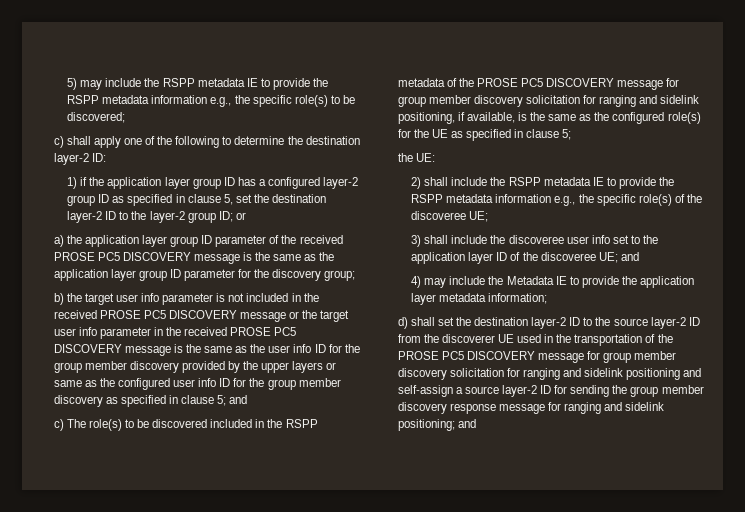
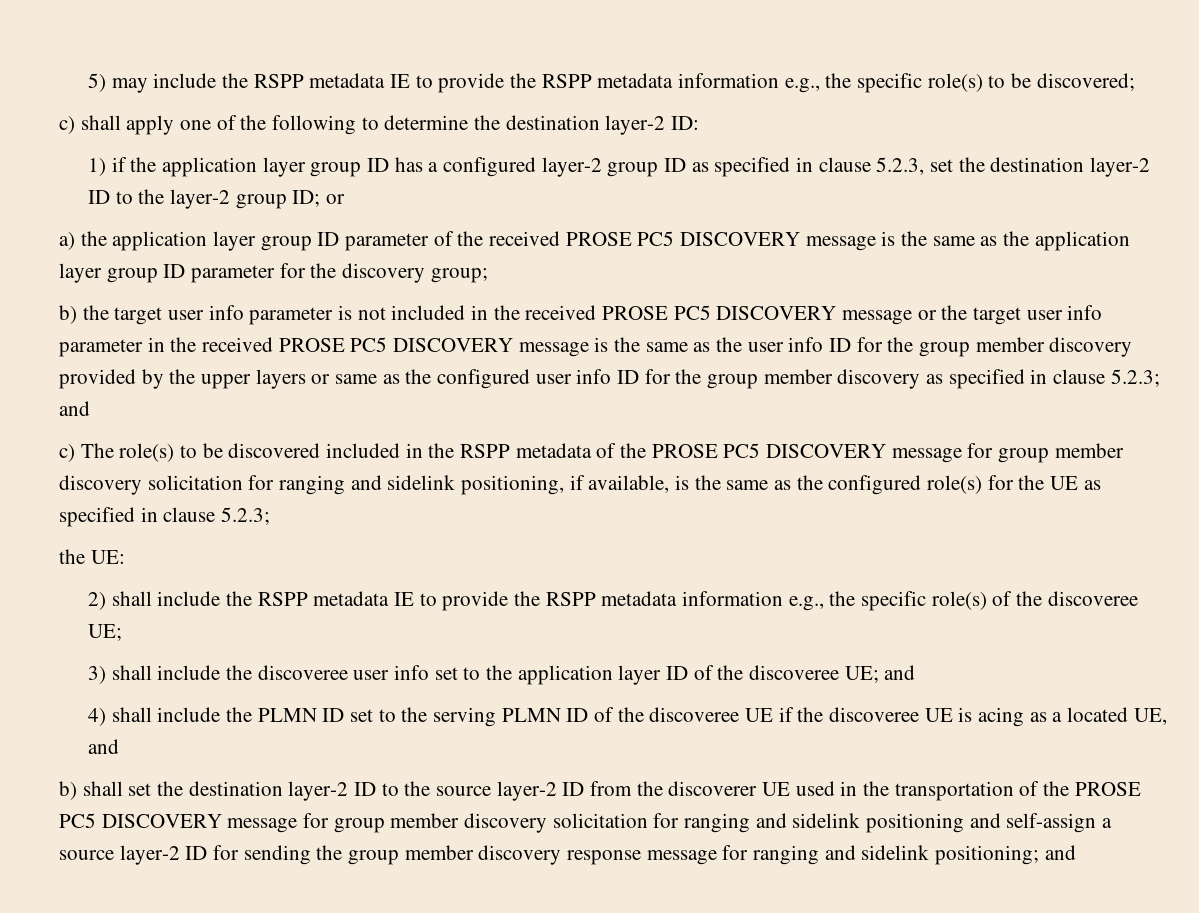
- 1) if the application layer group ID has a configured layer-2 group ID as specified in clause 5, set the destination layer-2 ID to the layer-2 group ID; or
+ 1) if the application layer group ID has a configured layer-2 group ID as specified in clause 5.2.3, set the destination layer-2 ID to the layer-2 group ID; or
- b) the target user info parameter is not included in the received PROSE PC5 DISCOVERY message or the target user info parameter in the received PROSE PC5 DISCOVERY message is the same as the user info ID for the group member discovery provided by the upper layers or same as the configured user info ID for the group member discovery as specified in clause 5;
+ b) the target user info parameter is not included in the received PROSE PC5 DISCOVERY message or the target user info parameter in the received PROSE PC5 DISCOVERY message is the same as the user info ID for the group member discovery provided by the upper layers or same as the configured user info ID for the group member discovery as specified in clause 5.2.3;
- c) The role(s) to be discovered included in the RSPP metadata of the PROSE PC5 DISCOVERY message for group member discovery solicitation for ranging and sidelink positioning, if available, is the same as the configured role(s) for the UE as specified in clause 5;
+ c) The role(s) to be discovered included in the RSPP metadata of the PROSE PC5 DISCOVERY message for group member discovery solicitation for ranging and sidelink positioning, if available, is the same as the configured role(s) for the UE as specified in clause 5.2.3;
- 4) may include the Metadata IE to provide the application layer metadata information;
- d) shall set the destination layer-2 ID to the source layer-2 ID from the discoverer UE used in the transportation of the PROSE PC5 DISCOVERY message for group member discovery solicitation for ranging and sidelink positioning and self-assign a source layer-2 ID for sending the group member discovery response message for ranging and sidelink positioning; and
+ 4) shall include the PLMN ID set to the serving PLMN ID of the discoveree UE if the discoveree UE is acing as a located UE, and
+ b) shall set the destination layer-2 ID to the source layer-2 ID from the discoverer UE used in the transportation of the PROSE PC5 DISCOVERY message for group member discovery solicitation for ranging and sidelink positioning and self-assign a source layer-2 ID for sending the group member discovery response message for ranging and sidelink positioning; and

